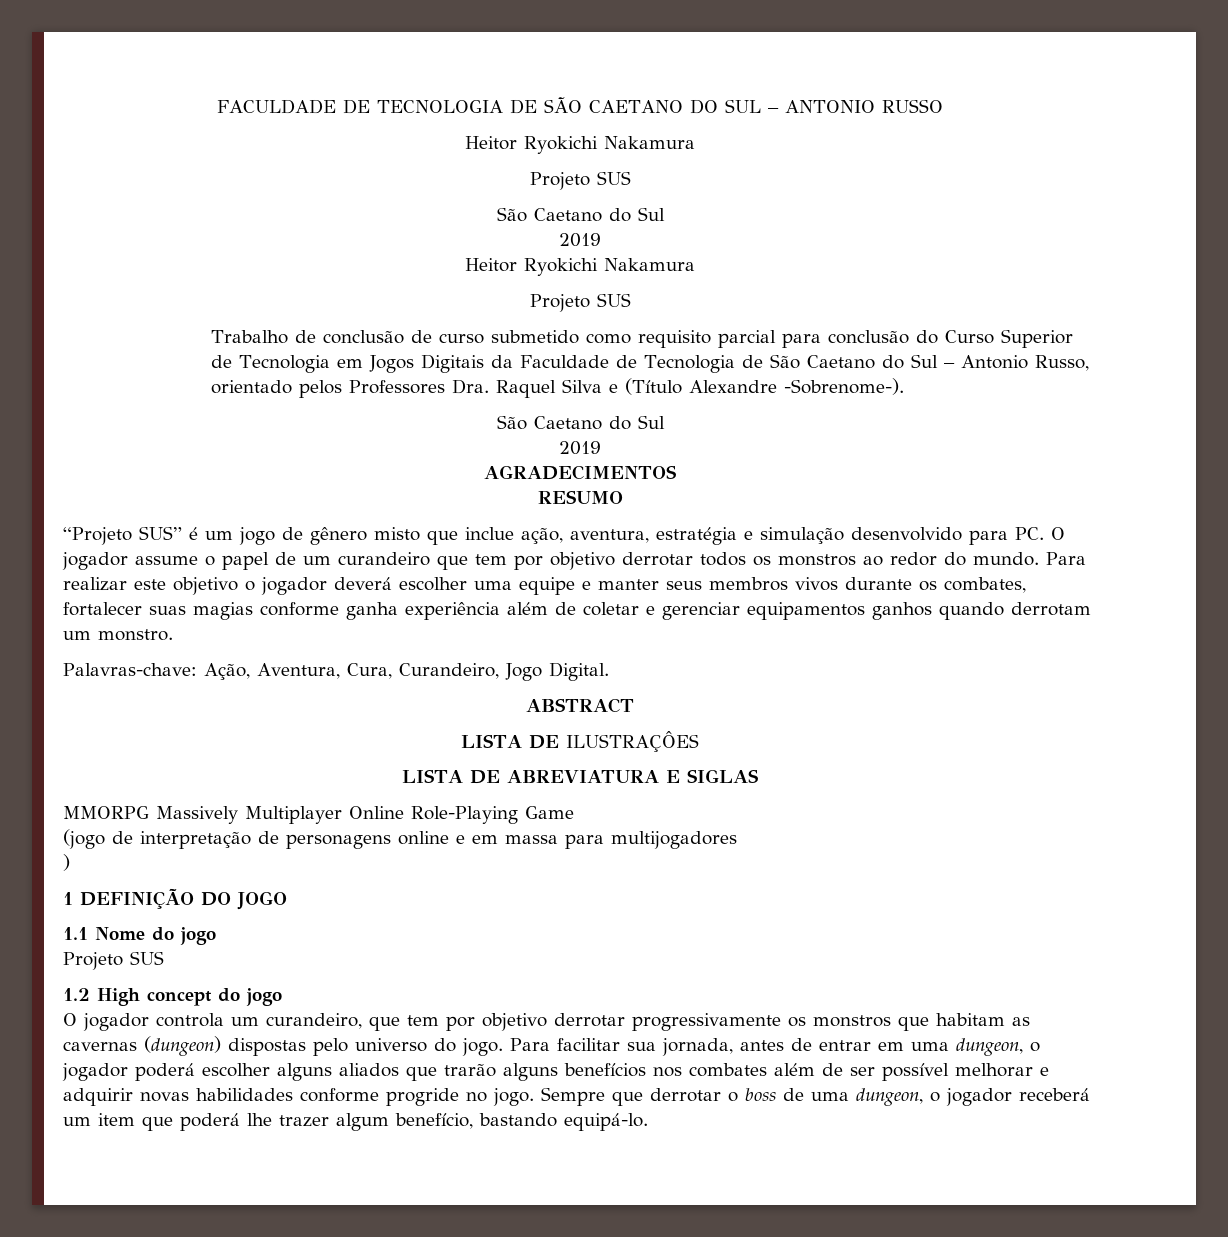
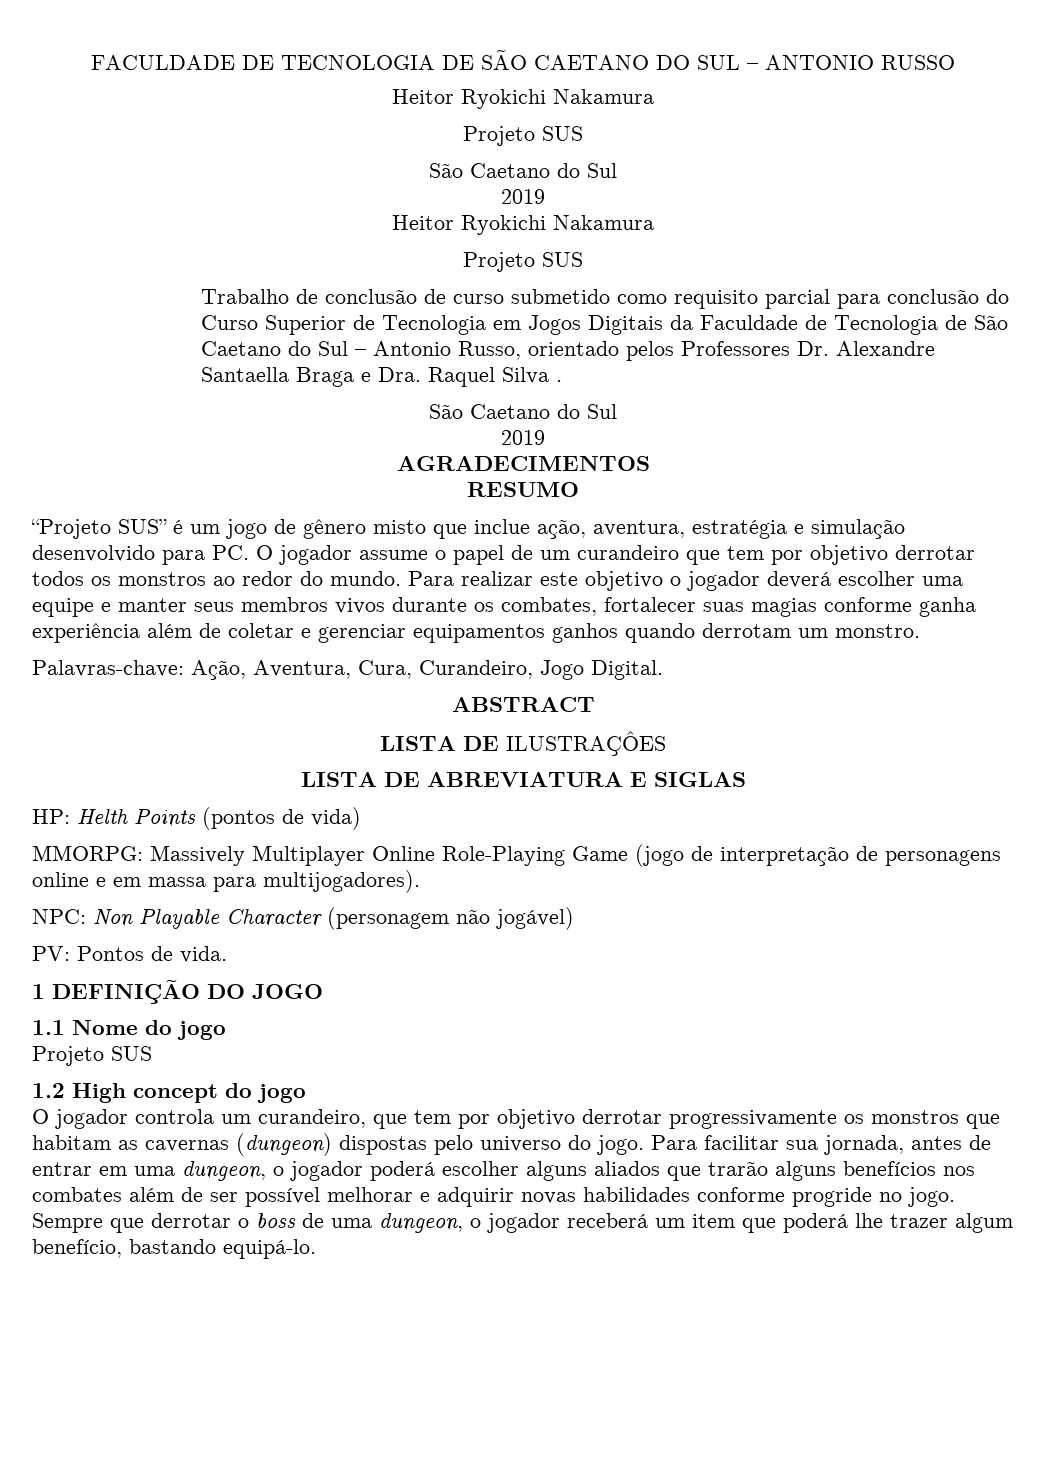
- Trabalho de conclusão de curso submetido como requisito parcial para conclusão do Curso Superior de Tecnologia em Jogos Digitais da Faculdade de Tecnologia de São Caetano do Sul – Antonio Russo, orientado pelos Professores Dra. Raquel Silva e (Título Alexandre -Sobrenome-).
+ Trabalho de conclusão de curso submetido como requisito parcial para conclusão do Curso Superior de Tecnologia em Jogos Digitais da Faculdade de Tecnologia de São Caetano do Sul – Antonio Russo, orientado pelos Professores Dr. Alexandre Santaella Braga e Dra. Raquel Silva .
- MMORPG Massively Multiplayer Online Role-Playing Game
- (jogo de interpretação de personagens online e em massa para multijogadores
- )
+ HP: Helth Points (pontos de vida)
+ MMORPG: Massively Multiplayer Online Role-Playing Game (jogo de interpretação de personagens online e em massa para multijogadores).
+ NPC: Non Playable Character (personagem não jogável)
+ PV: Pontos de vida.

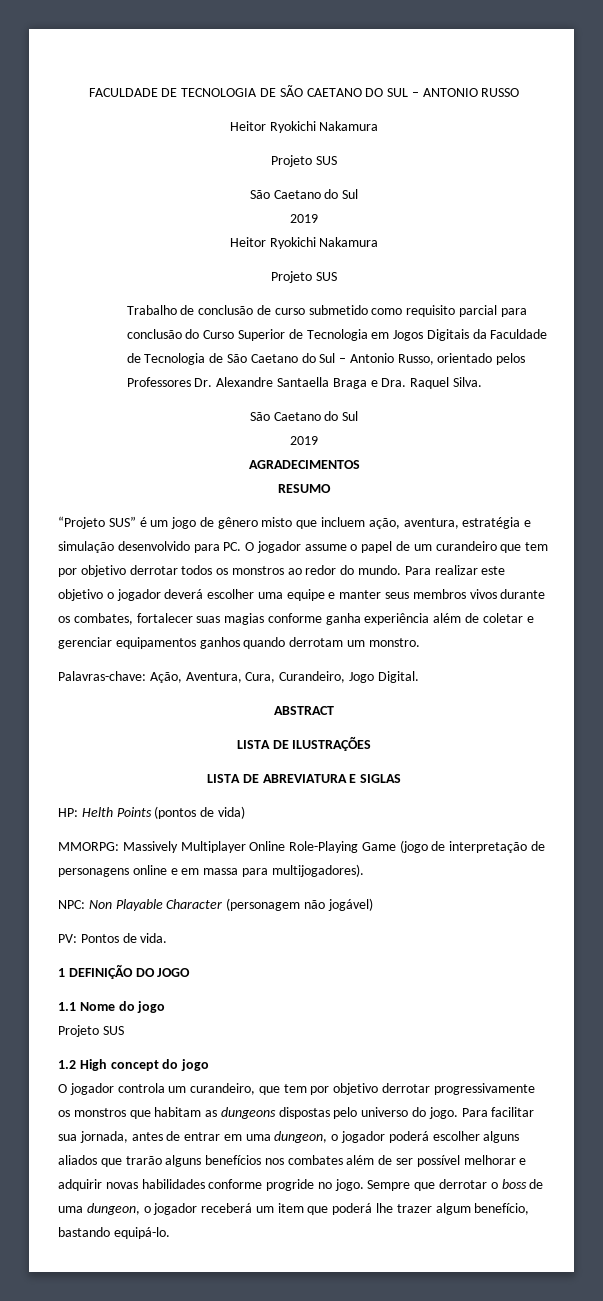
- Trabalho de conclusão de curso submetido como requisito parcial para conclusão do Curso Superior de Tecnologia em Jogos Digitais da Faculdade de Tecnologia de São Caetano do Sul – Antonio Russo, orientado pelos Professores Dr. Alexandre Santaella Braga e Dra. Raquel Silva .
+ Trabalho de conclusão de curso submetido como requisito parcial para conclusão do Curso Superior de Tecnologia em Jogos Digitais da Faculdade de Tecnologia de São Caetano do Sul – Antonio Russo, orientado pelos Professores Dr. Alexandre Santaella Braga e Dra. Raquel Silva.
- “Projeto SUS” é um jogo de gênero misto que inclue ação, aventura, estratégia e simulação desenvolvido para PC. O jogador assume o papel de um curandeiro que tem por objetivo derrotar todos os monstros ao redor do mundo.
+ “Projeto SUS” é um jogo de gênero misto que incluem ação, aventura, estratégia e simulação desenvolvido para PC. O jogador assume o papel de um curandeiro que tem por objetivo derrotar todos os monstros ao redor do mundo.
- LISTA DE ILUSTRAÇÔES
+ LISTA DE ILUSTRAÇÕES
- O jogador controla um curandeiro, que tem por objetivo derrotar progressivamente os monstros que habitam as cavernas (dungeon) dispostas pelo universo do jogo.
+ O jogador controla um curandeiro, que tem por objetivo derrotar progressivamente os monstros que habitam as dungeons dispostas pelo universo do jogo.

